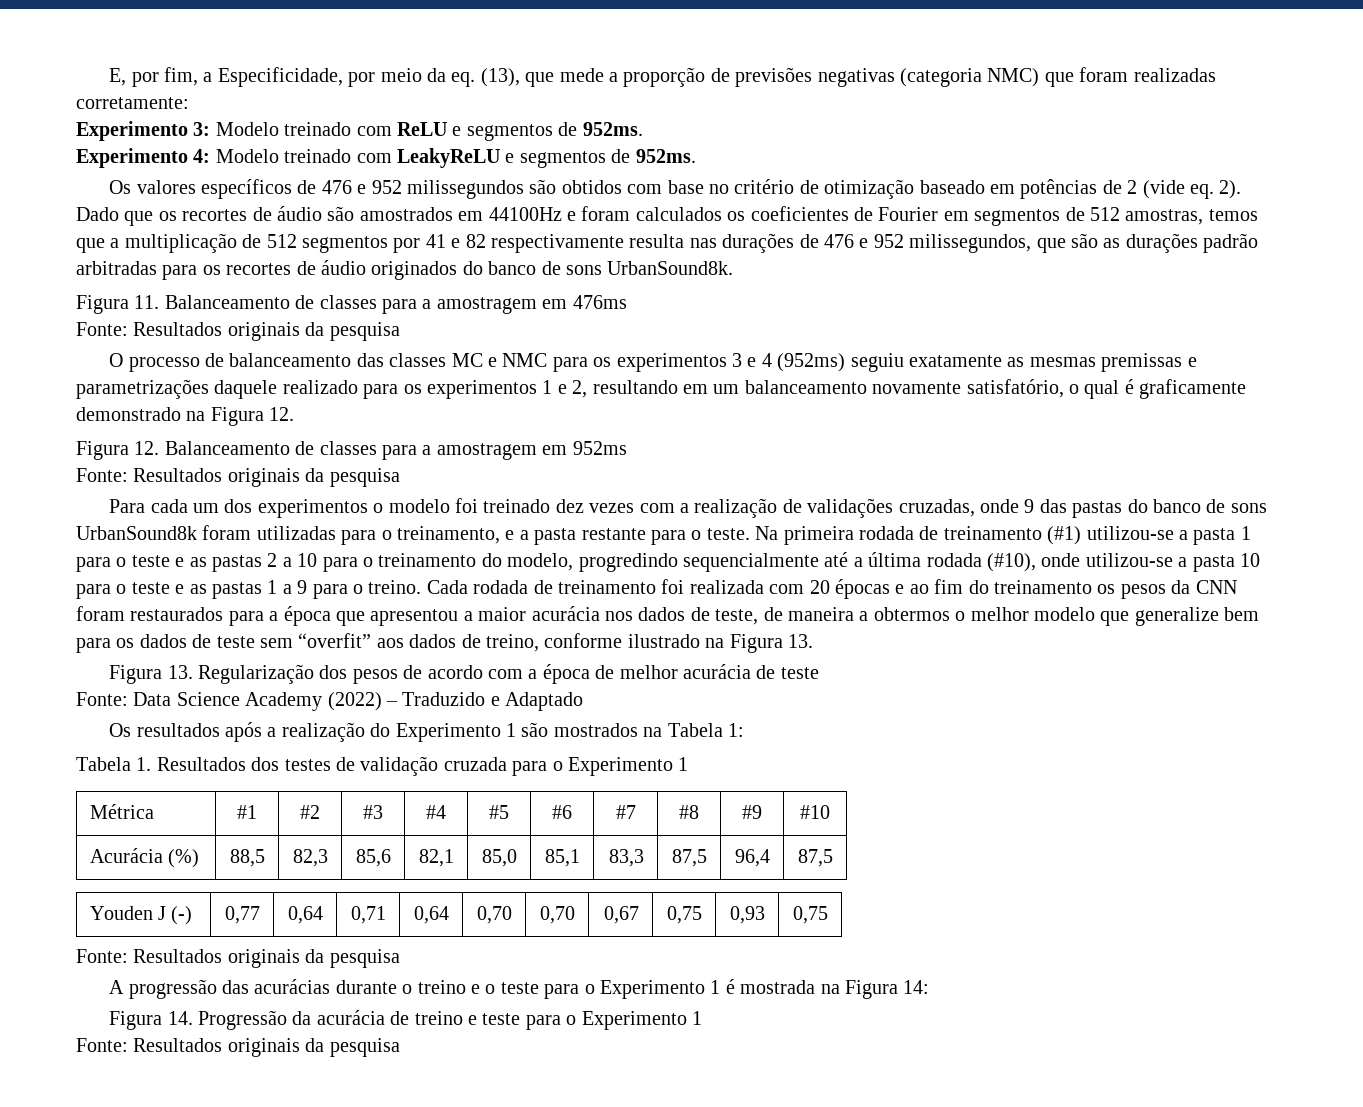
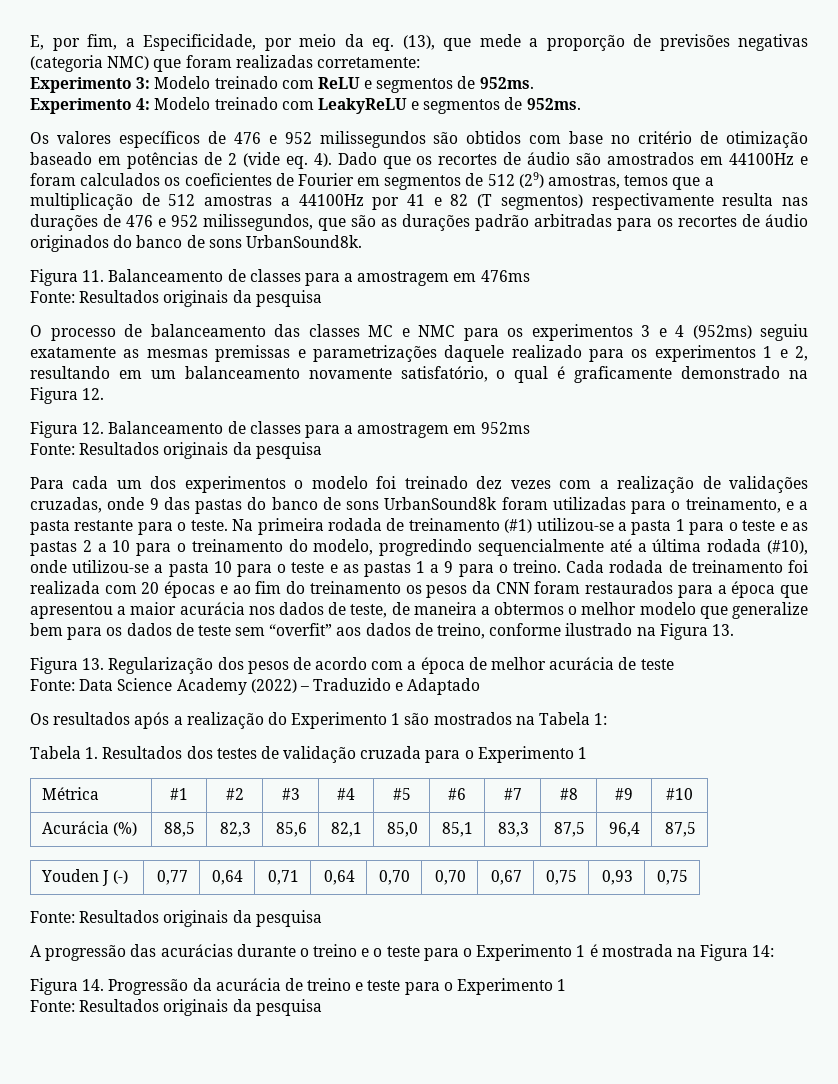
- 2).
+ 4).
- Dado que os recortes de áudio são amostrados em 44100Hz e foram calculados os coeficientes de Fourier em segmentos de 512 amostras, temos que a multiplicação de 512 segmentos por 41 e 82 respectivamente resulta nas durações de 476 e 952 milissegundos, que são as durações padrão arbitradas para os recortes de áudio originados do banco de sons UrbanSound8k.
+ Dado que os recortes de áudio são amostrados em 44100Hz e foram calculados os coeficientes de Fourier em segmentos de 512 (29) amostras, temos que a multiplicação de 512 amostras a 44100Hz por 41 e 82 (T segmentos) respectivamente resulta nas durações de 476 e 952 milissegundos, que são as durações padrão arbitradas para os recortes de áudio originados do banco de sons UrbanSound8k.

